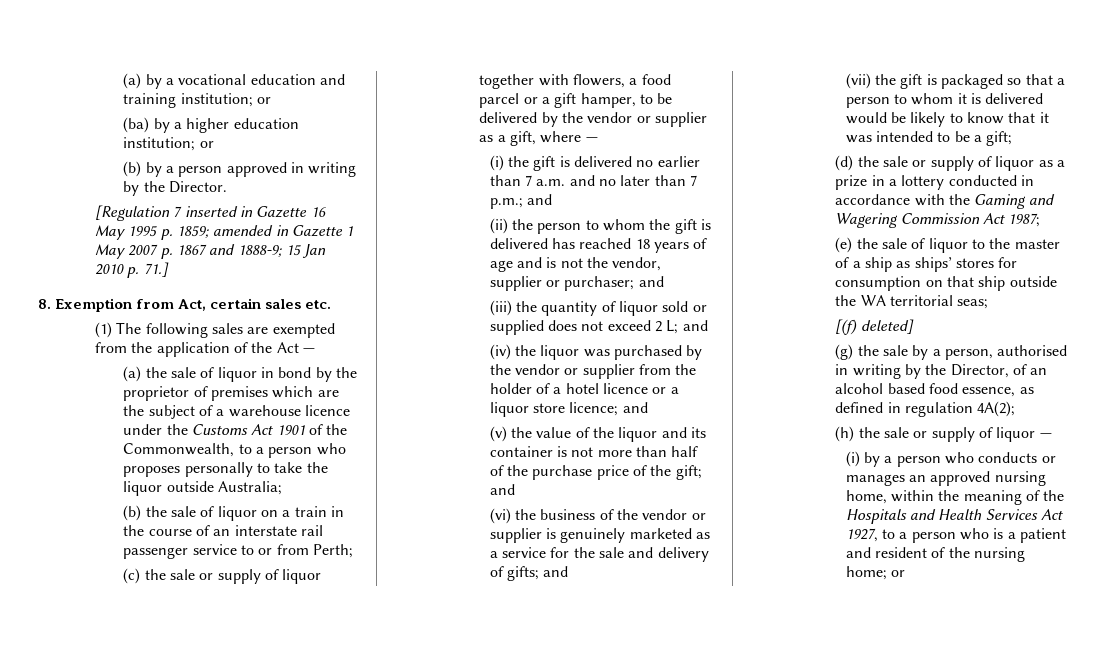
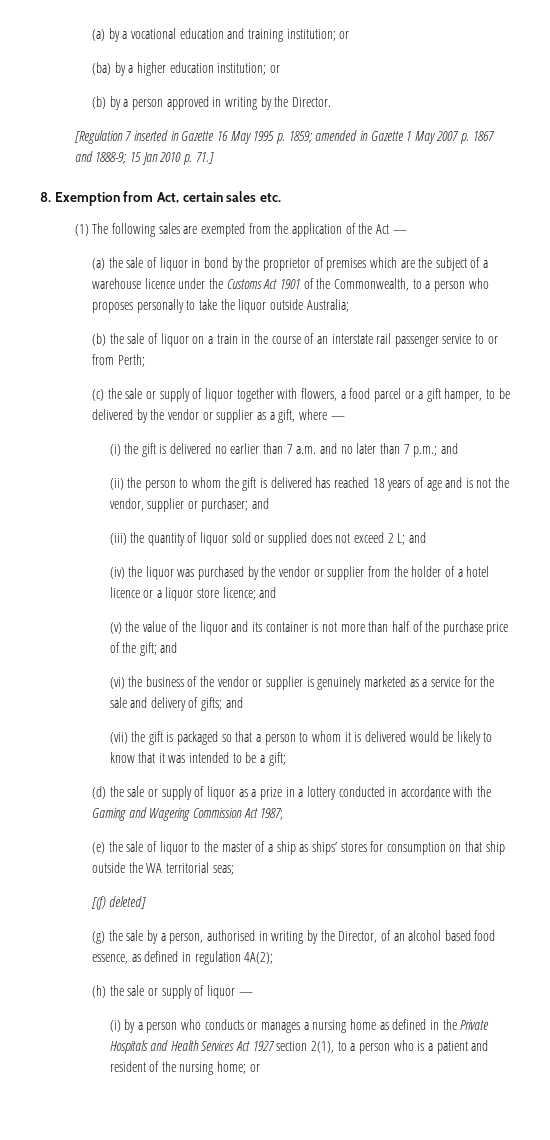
- (i) by a person who conducts or manages an approved nursing home, within the meaning of the Hospitals and Health Services Act 1927, to a person who is a patient and resident of the nursing home; or
+ (i) by a person who conducts or manages a nursing home as defined in the Private Hospitals and Health Services Act 1927 section 2(1), to a person who is a patient and resident of the nursing home; or

